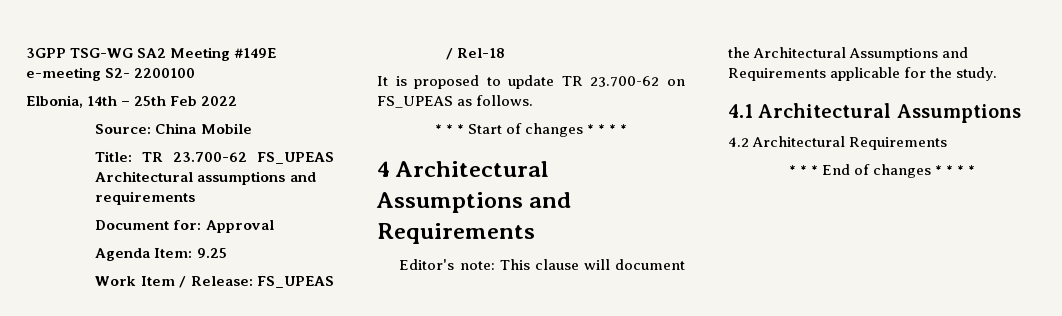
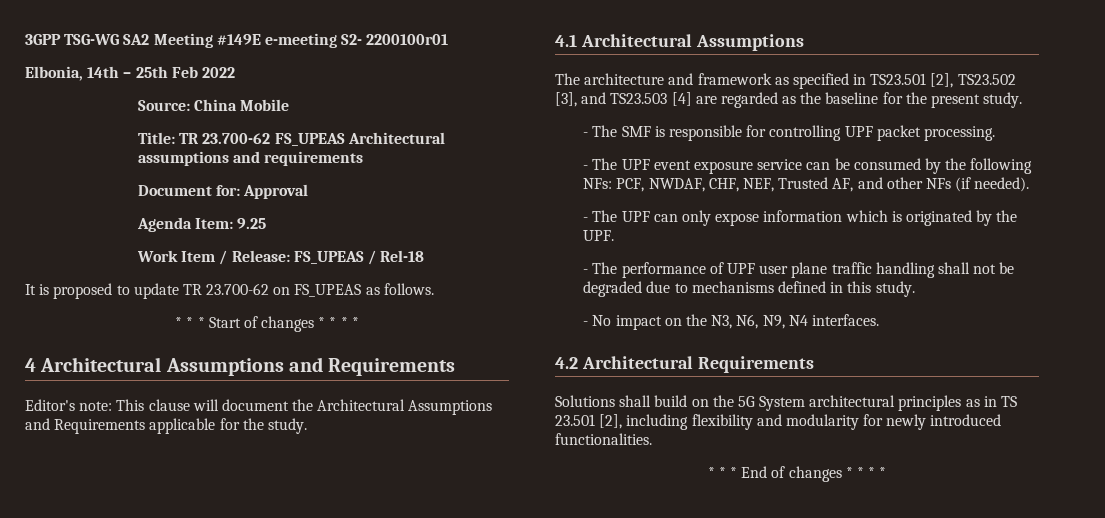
- 3GPP TSG-WG SA2 Meeting #149E e-meeting S2- 2200100
+ 3GPP TSG-WG SA2 Meeting #149E e-meeting S2- 2200100r01
+ The architecture and framework as specified in TS23.501 [2], TS23.502 [3], and TS23.503 [4] are regarded as the baseline for the present study.
+ - The SMF is responsible for controlling UPF packet processing.
+ - The UPF event exposure service can be consumed by the following NFs: PCF, NWDAF, CHF, NEF, Trusted AF, and other NFs (if needed).
+ - The UPF can only expose information which is originated by the UPF.
+ - The performance of UPF user plane traffic handling shall not be degraded due to mechanisms defined in this study.
+ - No impact on the N3, N6, N9, N4 interfaces.
  4.2 Architectural Requirements
+ Solutions shall build on the 5G System architectural principles as in TS 23.501 [2], including flexibility and modularity for newly introduced functionalities.

